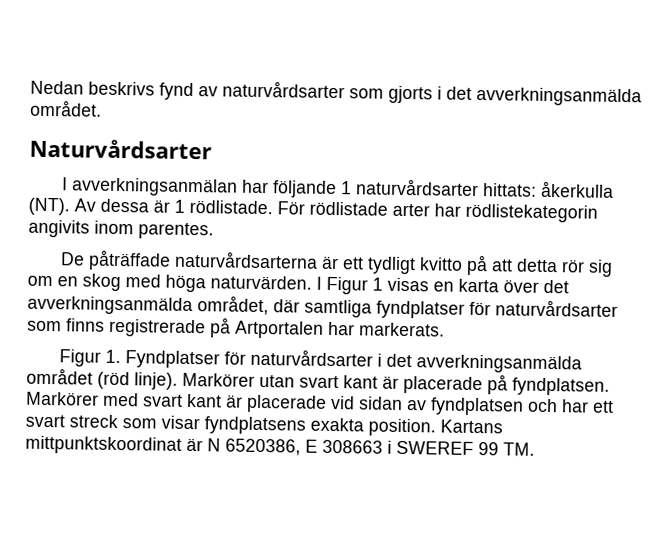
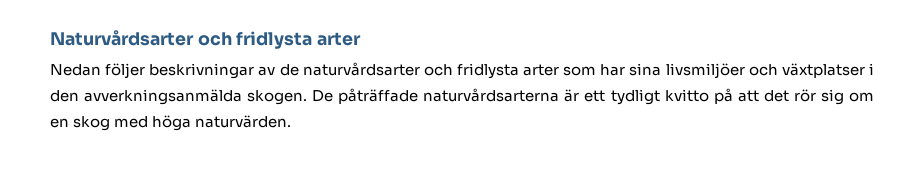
- Nedan beskrivs fynd av naturvårdsarter som gjorts i det avverkningsanmälda området.
- Naturvårdsarter
- I avverkningsanmälan har följande 1 naturvårdsarter hittats: åkerkulla (NT). Av dessa är 1 rödlistade. För rödlistade arter har rödlistekategorin angivits inom parentes.
- De påträffade naturvårdsarterna är ett tydligt kvitto på att detta rör sig om en skog med höga naturvärden. I Figur 1 visas en karta över det avverkningsanmälda området, där samtliga fyndplatser för naturvårdsarter som finns registrerade på Artportalen har markerats.
- Figur 1. Fyndplatser för naturvårdsarter i det avverkningsanmälda området (röd linje). Markörer utan svart kant är placerade på fyndplatsen. Markörer med svart kant är placerade vid sidan av fyndplatsen och har ett svart streck som visar fyndplatsens exakta position. Kartans mittpunktskoordinat är N 6520386, E 308663 i SWEREF 99 TM.
+ Naturvårdsarter och fridlysta arter
+ Nedan följer beskrivningar av de naturvårdsarter och fridlysta arter som har sina livsmiljöer och växtplatser i den avverkningsanmälda skogen. De påträffade naturvårdsarterna är ett tydligt kvitto på att det rör sig om en skog med höga naturvärden.

